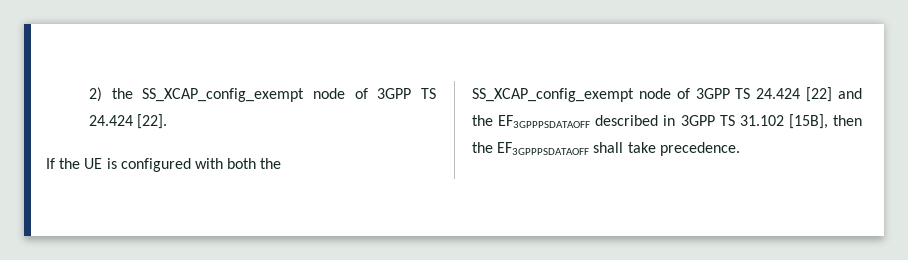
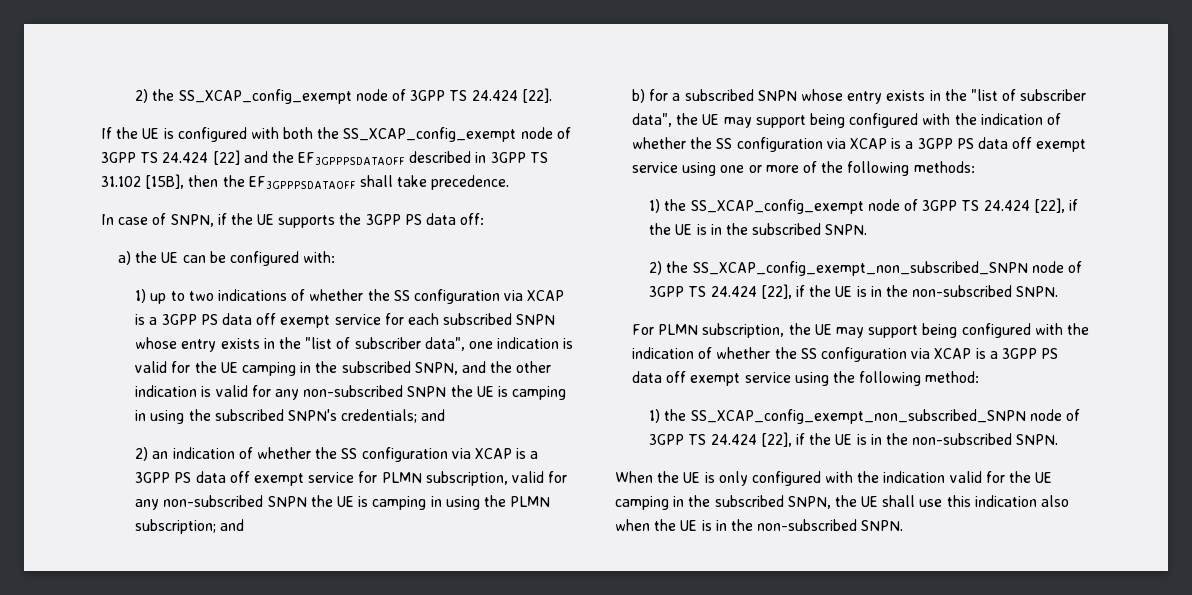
+ In case of SNPN, if the UE supports the 3GPP PS data off:
+ a) the UE can be configured with:
+ 1) up to two indications of whether the SS configuration via XCAP is a 3GPP PS data off exempt service for each subscribed SNPN whose entry exists in the "list of subscriber data", one indication is valid for the UE camping in the subscribed SNPN, and the other indication is valid for any non-subscribed SNPN the UE is camping in using the subscribed SNPN's credentials; and
+ 2) an indication of whether the SS configuration via XCAP is a 3GPP PS data off exempt service for PLMN subscription, valid for any non-subscribed SNPN the UE is camping in using the PLMN subscription; and
+ b) for a subscribed SNPN whose entry exists in the "list of subscriber data", the UE may support being configured with the indication of whether the SS configuration via XCAP is a 3GPP PS data off exempt service using one or more of the following methods:
+ 1) the SS_XCAP_config_exempt node of 3GPP TS 24.424 [22], if the UE is in the subscribed SNPN.
+ 2) the SS_XCAP_config_exempt_non_subscribed_SNPN node of 3GPP TS 24.424 [22], if the UE is in the non-subscribed SNPN.
+ For PLMN subscription, the UE may support being configured with the indication of whether the SS configuration via XCAP is a 3GPP PS data off exempt service using the following method:
+ 1) the SS_XCAP_config_exempt_non_subscribed_SNPN node of 3GPP TS 24.424 [22], if the UE is in the non-subscribed SNPN.
+ When the UE is only configured with the indication valid for the UE camping in the subscribed SNPN, the UE shall use this indication also when the UE is in the non-subscribed SNPN.

